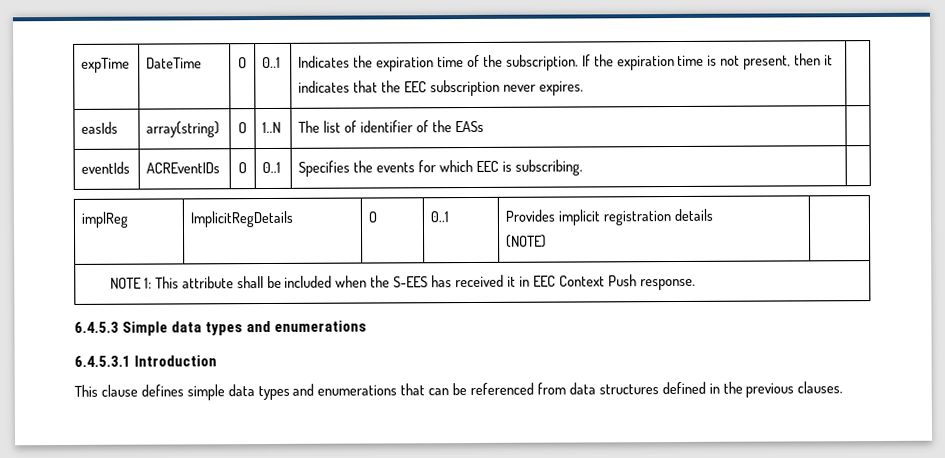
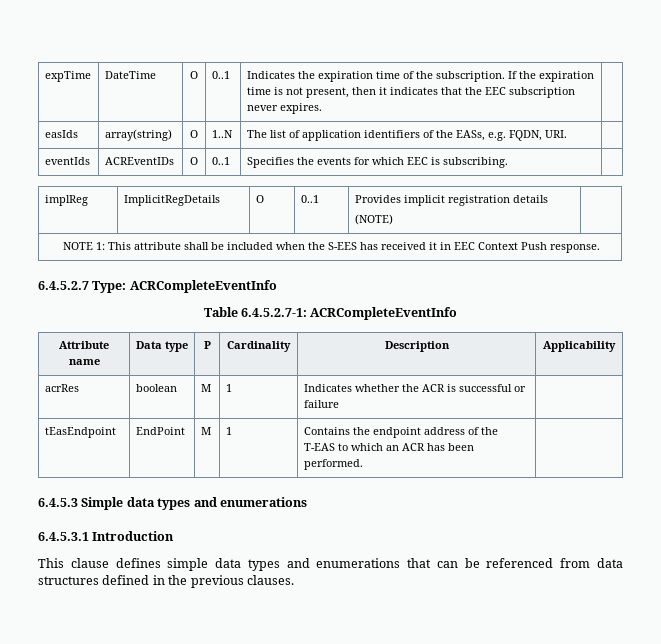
- easIds | array(string) | O | 1..N | The list of identifier of the EASs |
+ easIds | array(string) | O | 1..N | The list of application identifiers of the EASs, e.g. FQDN, URI. |
+ 6.4.5.2.7 Type: ACRCompleteEventInfo
+ Table 6.4.5.2.7-1: ACRCompleteEventInfo
+ Attribute name | Data type | P | Cardinality | Description | Applicability
+ acrRes | boolean | M | 1 | Indicates whether the ACR is successful or failure |
+ tEasEndpoint | EndPoint | M | 1 | Contains the endpoint address of the T-EAS to which an ACR has been performed. |

